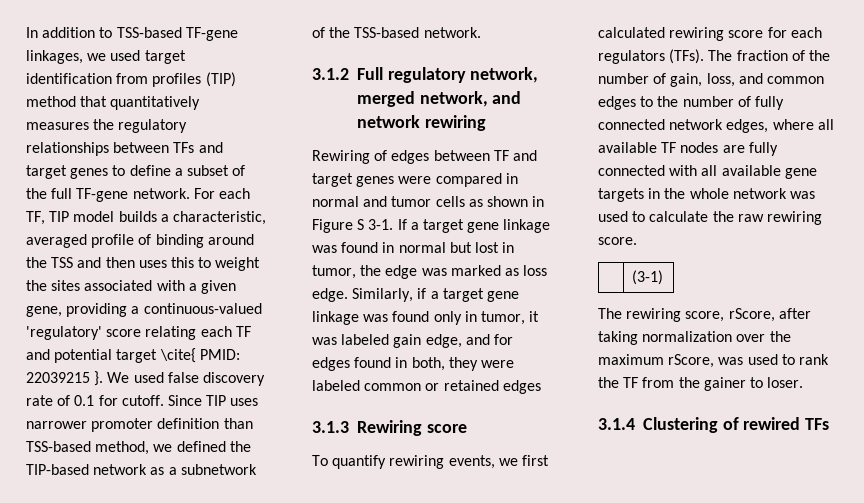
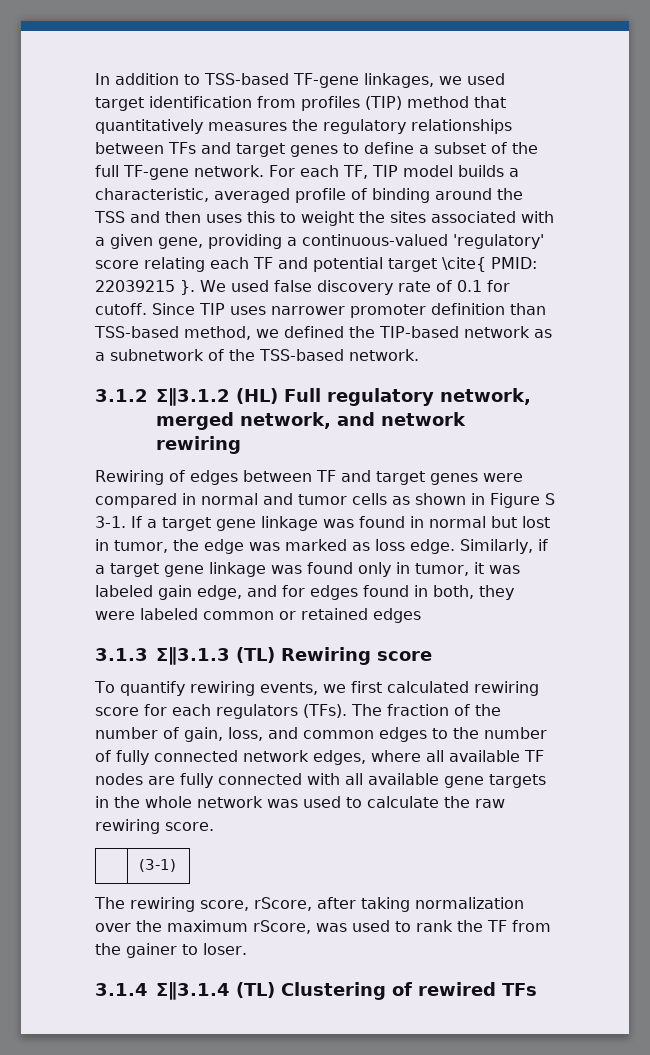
- 3.1.2 Full regulatory network, merged network, and network rewiring
+ 3.1.2 Σ∥3.1.2 (HL) Full regulatory network, merged network, and network rewiring
- 3.1.3 Rewiring score
+ 3.1.3 Σ∥3.1.3 (TL) Rewiring score
- 3.1.4 Clustering of rewired TFs
+ 3.1.4 Σ∥3.1.4 (TL) Clustering of rewired TFs

